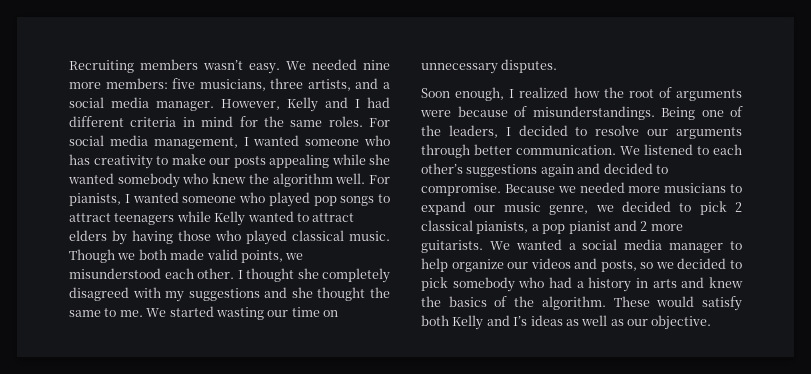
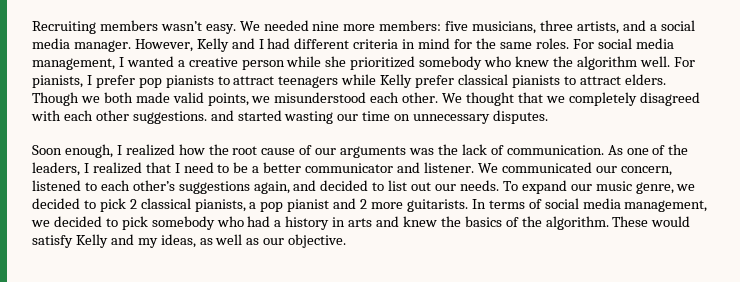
- For social media management, I wanted someone who has creativity to make our posts appealing while she wanted somebody who knew the algorithm well.
+ For social media management, I wanted a creative person while she prioritized somebody who knew the algorithm well.
- For pianists, I wanted someone who played pop songs to attract teenagers while Kelly wanted to attract elders by having those who played classical music.
+ For pianists, I prefer pop pianists to attract teenagers while Kelly prefer classical pianists to attract elders.
- I thought she completely disagreed with my suggestions and she thought the same to me. We started wasting our time on unnecessary disputes.
+ We thought that we completely disagreed with each other suggestions. and started wasting our time on unnecessary disputes.
- Soon enough, I realized how the root of arguments were because of misunderstandings. Being one of the leaders, I decided to resolve our arguments through better communication. We listened to each other’s suggestions again and decided to compromise. Because we needed more musicians to expand our music genre, we decided to pick 2 classical pianists, a pop pianist and 2 more guitarists.
+ Soon enough, I realized how the root cause of our arguments was the lack of communication. As one of the leaders, I realized that I need to be a better communicator and listener. We communicated our concern, listened to each other’s suggestions again, and decided to list out our needs. To expand our music genre, we decided to pick 2 classical pianists, a pop pianist and 2 more guitarists.
- We wanted a social media manager to help organize our videos and posts, so we decided to pick somebody who had a history in arts and knew the basics of the algorithm.
+ In terms of social media management, we decided to pick somebody who had a history in arts and knew the basics of the algorithm.
- These would satisfy both Kelly and I’s ideas as well as our objective.
+ These would satisfy Kelly and my ideas, as well as our objective.

